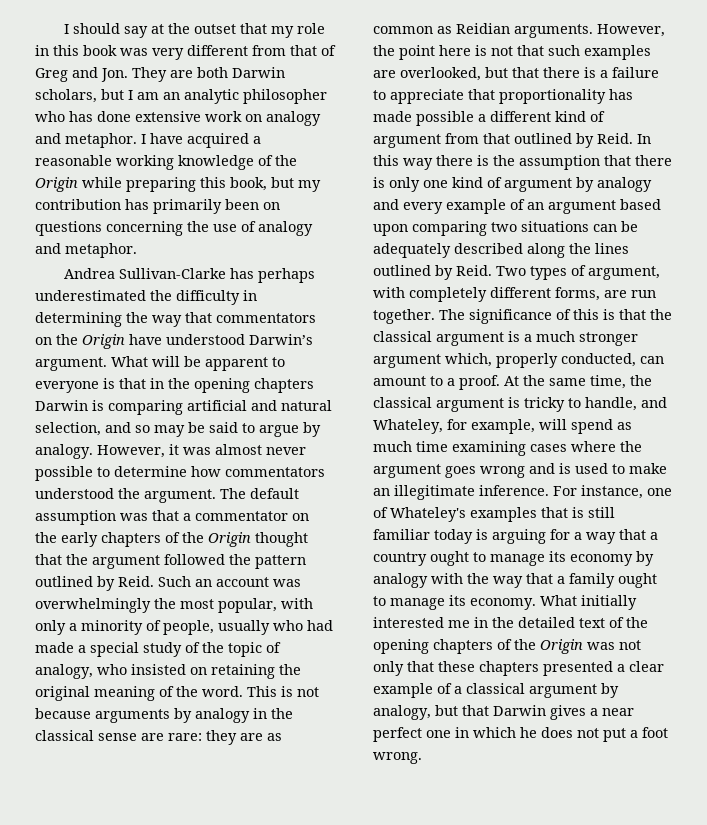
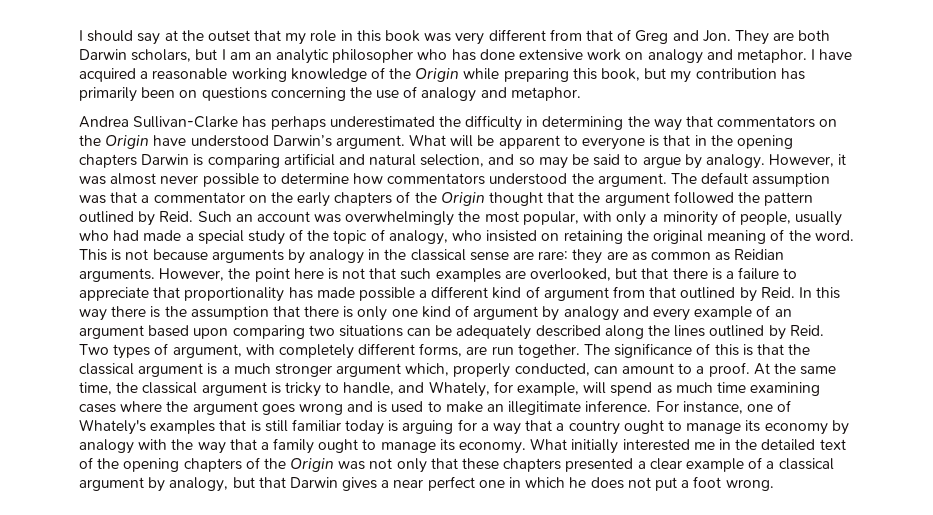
- At the same time, the classical argument is tricky to handle, and Whateley, for example, will spend as much time examining cases where the argument goes wrong and is used to make an illegitimate inference.
+ At the same time, the classical argument is tricky to handle, and Whately, for example, will spend as much time examining cases where the argument goes wrong and is used to make an illegitimate inference.
- For instance, one of Whateley's examples that is still familiar today is arguing for a way that a country ought to manage its economy by analogy with the way that a family ought to manage its economy.
+ For instance, one of Whately's examples that is still familiar today is arguing for a way that a country ought to manage its economy by analogy with the way that a family ought to manage its economy.

